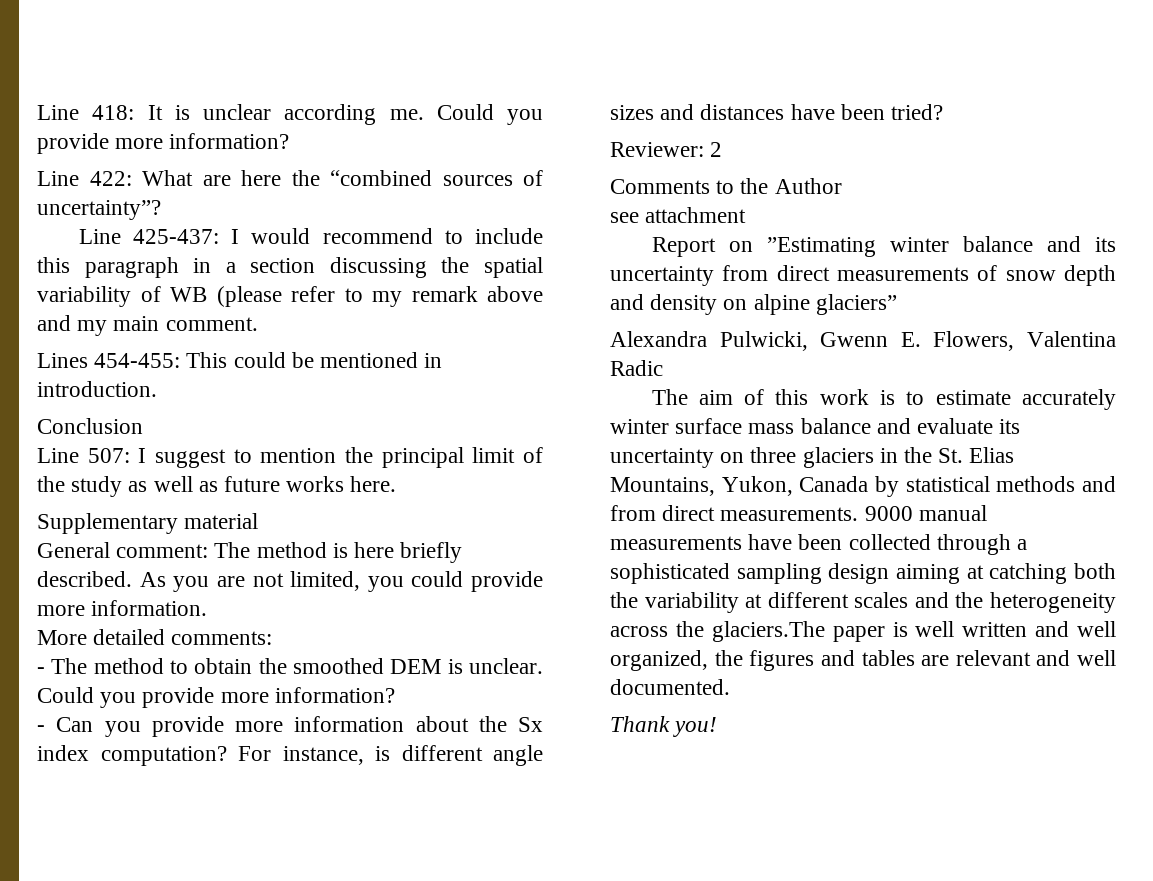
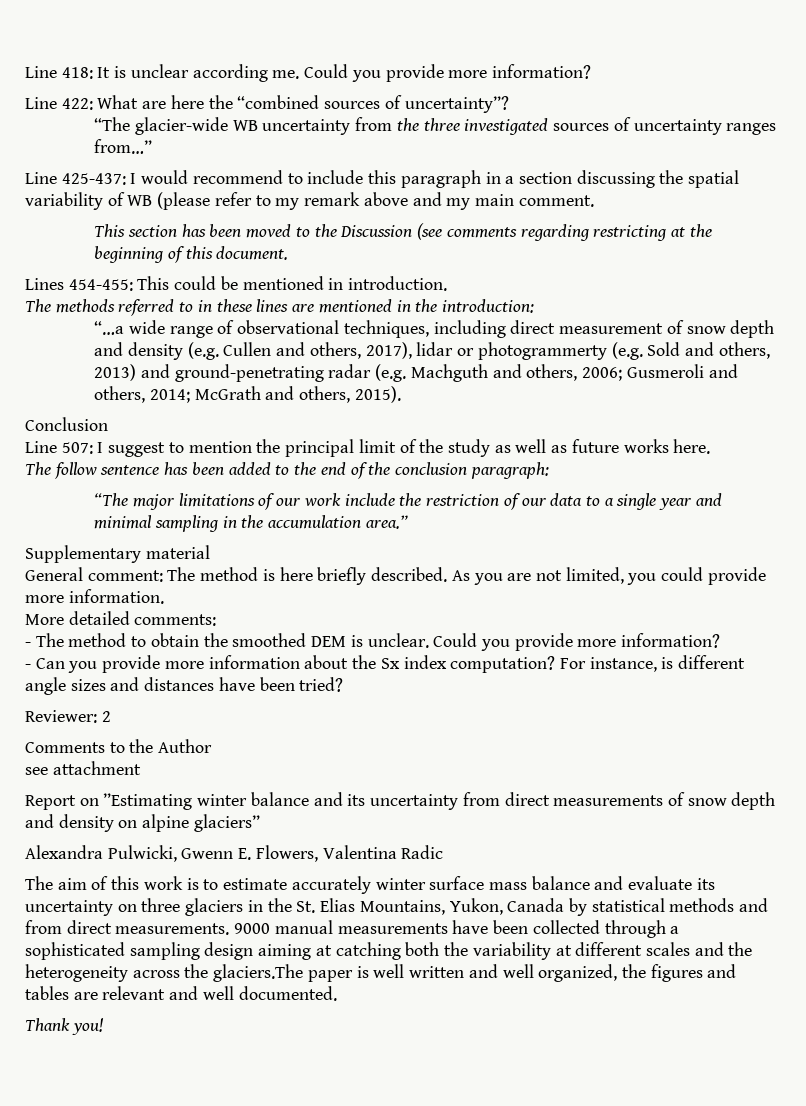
+ “The glacier-wide WB uncertainty from the three investigated sources of uncertainty ranges from…”
+ This section has been moved to the Discussion (see comments regarding restricting at the beginning of this document.
+ The methods referred to in these lines are mentioned in the introduction:
+ “…a wide range of observational techniques, including direct measurement of snow depth and density (e.g. Cullen and others, 2017), lidar or photogrammerty (e.g. Sold and others, 2013) and ground-penetrating radar (e.g. Machguth and others, 2006; Gusmeroli and others, 2014; McGrath and others, 2015).
+ The follow sentence has been added to the end of the conclusion paragraph:
+ “The major limitations of our work include the restriction of our data to a single year and minimal sampling in the accumulation area.”

